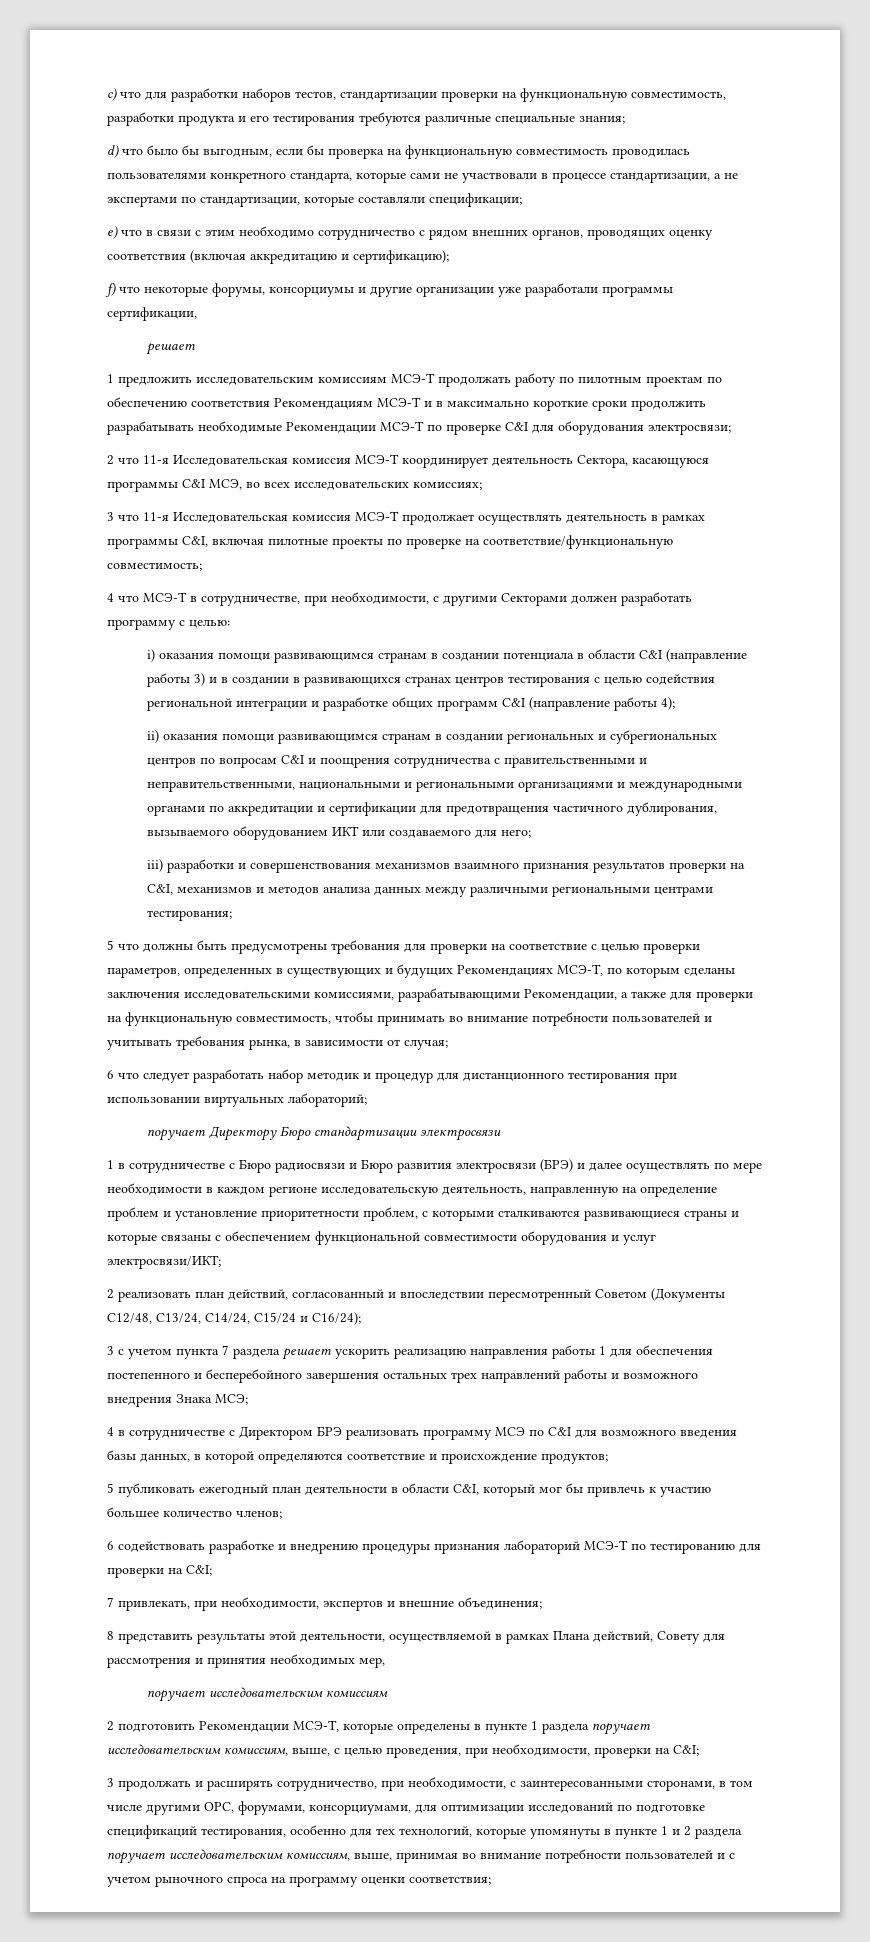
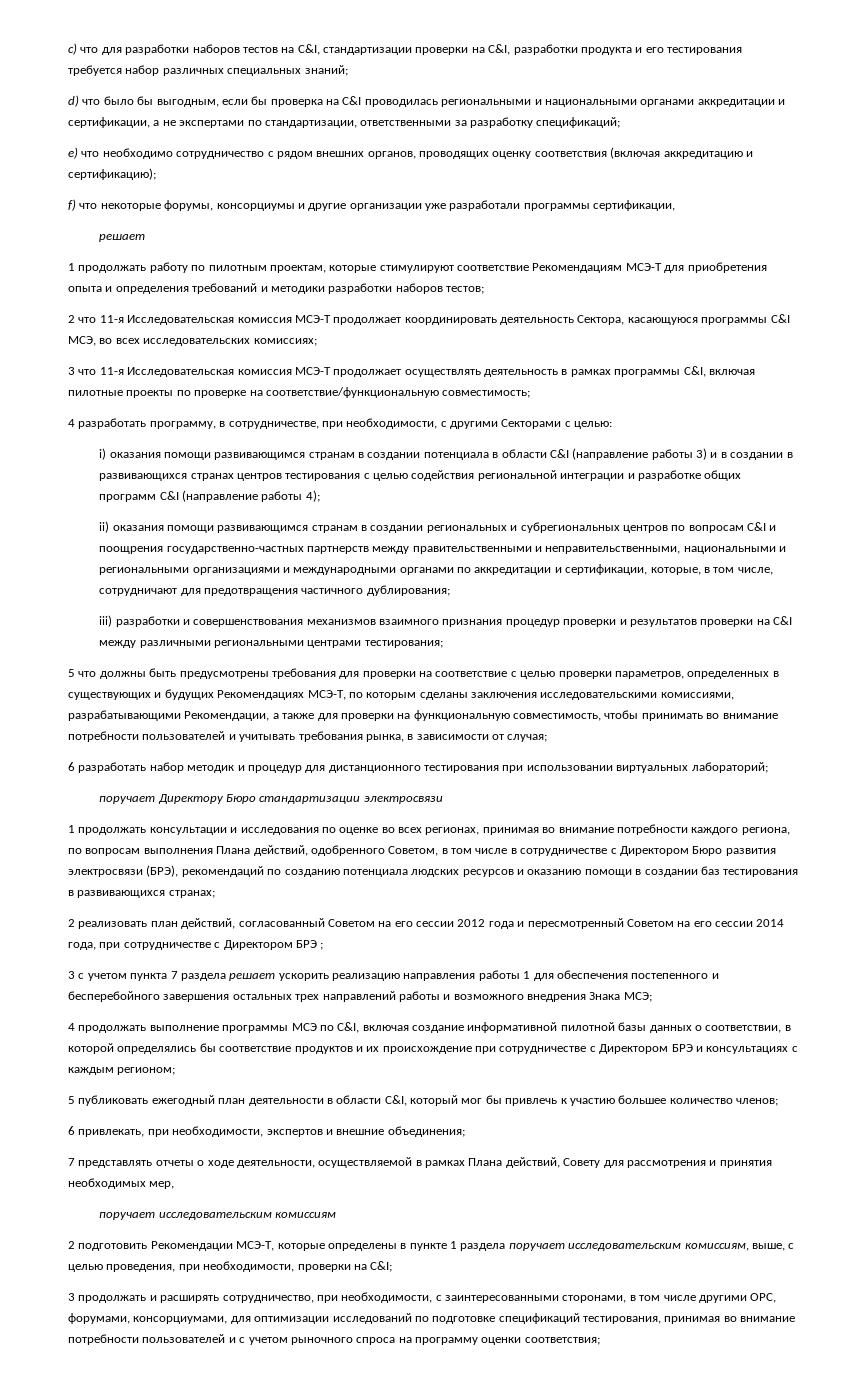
- c) что для разработки наборов тестов, стандартизации проверки на функциональную совместимость, разработки продукта и его тестирования требуются различные специальные знания;
+ c) что для разработки наборов тестов на C&I, стандартизации проверки на C&I, разработки продукта и его тестирования требуется набор различных специальных знаний;
- d) что было бы выгодным, если бы проверка на функциональную совместимость проводилась пользователями конкретного стандарта, которые сами не участвовали в процессе стандартизации, а не экспертами по стандартизации, которые составляли спецификации;
- e) что в связи с этим необходимо сотрудничество с рядом внешних органов, проводящих оценку соответствия (включая аккредитацию и сертификацию);
+ d) что было бы выгодным, если бы проверка на C&I проводилась региональными и национальными органами аккредитации и сертификации, а не экспертами по стандартизации, ответственными за разработку спецификаций;
+ e) что необходимо сотрудничество с рядом внешних органов, проводящих оценку соответствия (включая аккредитацию и сертификацию);
- 1 предложить исследовательским комиссиям МСЭ-Т продолжать работу по пилотным проектам по обеспечению соответствия Рекомендациям МСЭ-Т и в максимально короткие сроки продолжить разрабатывать необходимые Рекомендации МСЭ-Т по проверке C&I для оборудования электросвязи;
+ 1 продолжать работу по пилотным проектам, которые стимулируют соответствие Рекомендациям МСЭ-Т для приобретения опыта и определения требований и методики разработки наборов тестов;
- 2 что 11-я Исследовательская комиссия МСЭ-T координирует деятельность Сектора, касающуюся программы C&I МСЭ, во всех исследовательских комиссиях;
+ 2 что 11-я Исследовательская комиссия МСЭ-T продолжает координировать деятельность Сектора, касающуюся программы C&I МСЭ, во всех исследовательских комиссиях;
- 4 что МСЭ-Т в сотрудничестве, при необходимости, с другими Секторами должен разработать программу с целью:
+ 4 разработать программу, в сотрудничестве, при необходимости, с другими Секторами с целью:
- ii) оказания помощи развивающимся странам в создании региональных и субрегиональных центров по вопросам C&I и поощрения сотрудничества с правительственными и неправительственными, национальными и региональными организациями и международными органами по аккредитации и сертификации для предотвращения частичного дублирования, вызываемого оборудованием ИКТ или создаваемого для него;
+ ii) оказания помощи развивающимся странам в создании региональных и субрегиональных центров по вопросам C&I и поощрения государственно-частных партнерств между правительственными и неправительственными, национальными и региональными организациями и международными органами по аккредитации и сертификации, которые, в том числе, сотрудничают для предотвращения частичного дублирования;
- iii) разработки и совершенствования механизмов взаимного признания результатов проверки на C&I, механизмов и методов анализа данных между различными региональными центрами тестирования;
+ iii) разработки и совершенствования механизмов взаимного признания процедур проверки и результатов проверки на C&I между различными региональными центрами тестирования;
- 6 что следует разработать набор методик и процедур для дистанционного тестирования при использовании виртуальных лабораторий;
+ 6 разработать набор методик и процедур для дистанционного тестирования при использовании виртуальных лабораторий;
- 1 в сотрудничестве с Бюро радиосвязи и Бюро развития электросвязи (БРЭ) и далее осуществлять по мере необходимости в каждом регионе исследовательскую деятельность, направленную на определение проблем и установление приоритетности проблем, с которыми сталкиваются развивающиеся страны и которые связаны с обеспечением функциональной совместимости оборудования и услуг электросвязи/ИКТ;
+ 1 продолжать консультации и исследования по оценке во всех регионах, принимая во внимание потребности каждого региона, по вопросам выполнения Плана действий, одобренного Советом, в том числе в сотрудничестве с Директором Бюро развития электросвязи (БРЭ), рекомендаций по созданию потенциала людских ресурсов и оказанию помощи в создании баз тестирования в развивающихся странах;
- 2 реализовать план действий, согласованный и впоследствии пересмотренный Советом (Документы C12/48, C13/24, C14/24, C15/24 и C16/24);
+ 2 реализовать план действий, согласованный Советом на его сессии 2012 года и пересмотренный Советом на его сессии 2014 года, при сотрудничестве с Директором БРЭ ;
- 4 в сотрудничестве с Директором БРЭ реализовать программу МСЭ по C&I для возможного введения базы данных, в которой определяются соответствие и происхождение продуктов;
+ 4 продолжать выполнение программы МСЭ по C&I, включая создание информативной пилотной базы данных о соответствии, в которой определялись бы соответствие продуктов и их происхождение при сотрудничестве с Директором БРЭ и консультациях с каждым регионом;
- 6 содействовать разработке и внедрению процедуры признания лабораторий МСЭ-Т по тестированию для проверки на C&I;
- 7 привлекать, при необходимости, экспертов и внешние объединения;
+ 6 привлекать, при необходимости, экспертов и внешние объединения;
- 8 представить результаты этой деятельности, осуществляемой в рамках Плана действий, Совету для рассмотрения и принятия необходимых мер,
+ 7 представлять отчеты о ходе деятельности, осуществляемой в рамках Плана действий, Совету для рассмотрения и принятия необходимых мер,
- 3 продолжать и расширять сотрудничество, при необходимости, с заинтересованными сторонами, в том числе другими ОРС, форумами, консорциумами, для оптимизации исследований по подготовке спецификаций тестирования, особенно для тех технологий, которые упомянуты в пункте 1 и 2 раздела поручает исследовательским комиссиям, выше, принимая во внимание потребности пользователей и с учетом рыночного спроса на программу оценки соответствия;
+ 3 продолжать и расширять сотрудничество, при необходимости, с заинтересованными сторонами, в том числе другими ОРС, форумами, консорциумами, для оптимизации исследований по подготовке спецификаций тестирования, принимая во внимание потребности пользователей и с учетом рыночного спроса на программу оценки соответствия;

